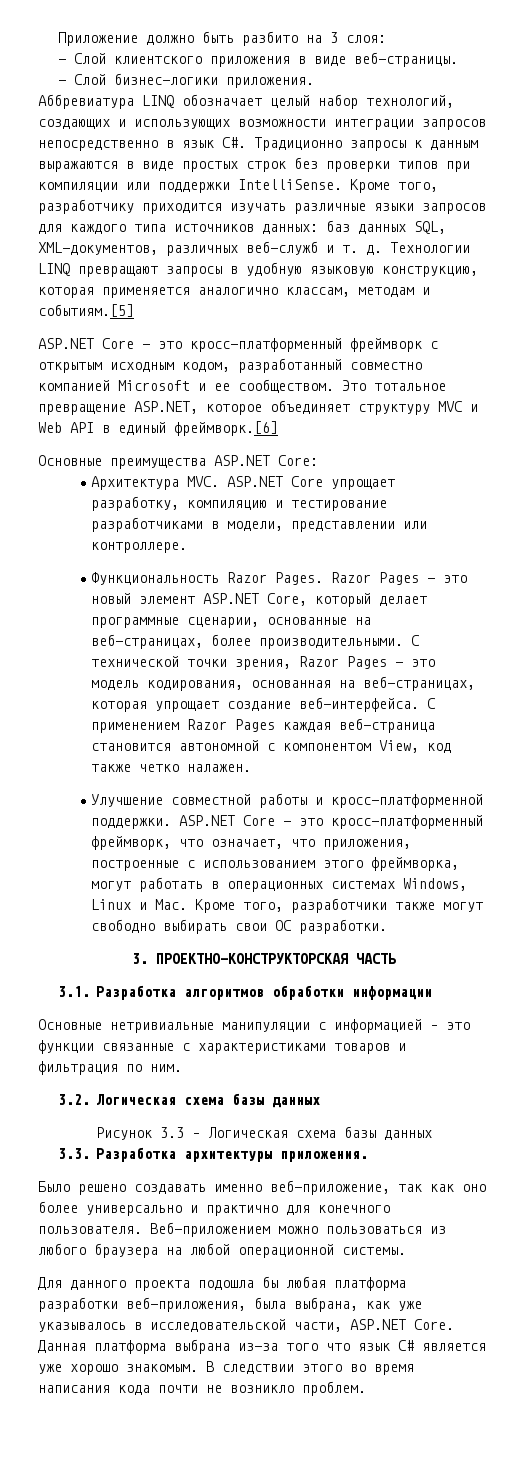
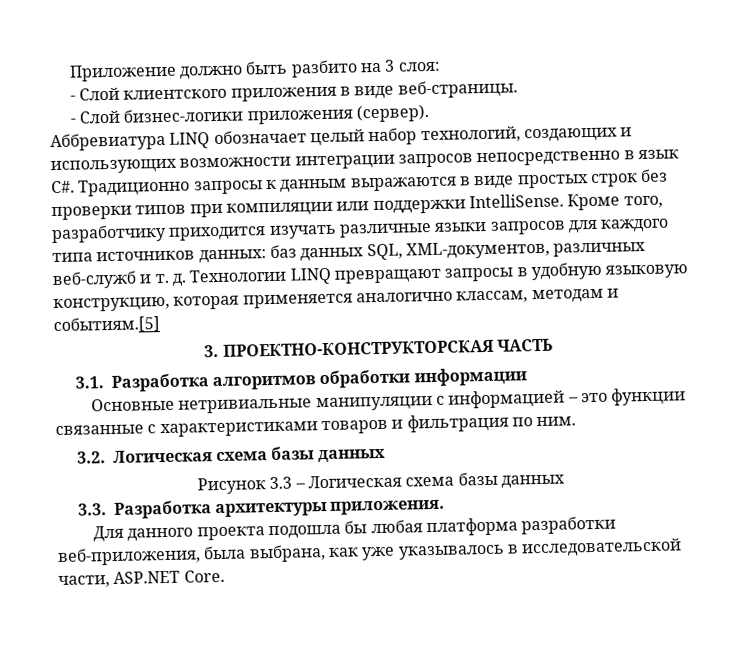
- - Слой бизнес-логики приложения.
+ - Слой бизнес-логики приложения (сервер).
- ASP.NET Core - это кросс-платформенный фреймворк с открытым исходным кодом, разработанный совместно компанией Microsoft и ее сообществом. Это тотальное превращение ASP.NET, которое объединяет структуру MVC и Web API в единый фреймворк.[6]
- Основные преимущества ASP.NET Core:
- Архитектура MVC. ASP.NET Core упрощает разработку, компиляцию и тестирование разработчиками в модели, представлении или контроллере.
- Функциональность Razor Pages. Razor Pages - это новый элемент ASP.NET Core, который делает программные сценарии, основанные на веб-страницах, более производительными. С технической точки зрения, Razor Pages - это модель кодирования, основанная на веб-страницах, которая упрощает создание веб-интерфейса. С применением Razor Pages каждая веб-страница становится автономной с компонентом View, код также четко налажен.
- Улучшение совместной работы и кросс-платформенной поддержки. ASP.NET Core - это кросс-платформенный фреймворк, что означает, что приложения, построенные с использованием этого фреймворка, могут работать в операционных системах Windows, Linux и Mac. Кроме того, разработчики также могут свободно выбирать свои ОС разработки.
- Было решено создавать именно веб-приложение, так как оно более универсально и практично для конечного пользователя. Веб-приложением можно пользоваться из любого браузера на любой операционной системы.
- Данная платформа выбрана из-за того что язык C# является уже хорошо знакомым. В следствии этого во время написания кода почти не возникло проблем.

